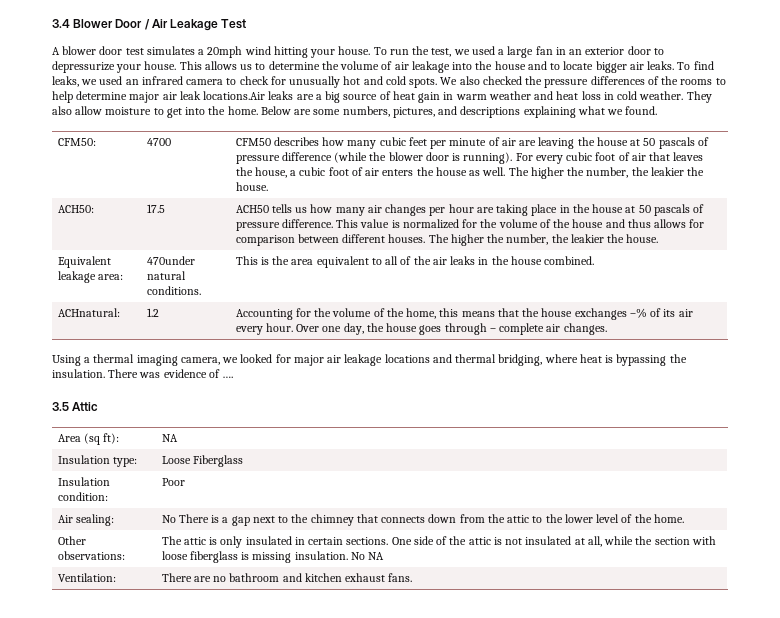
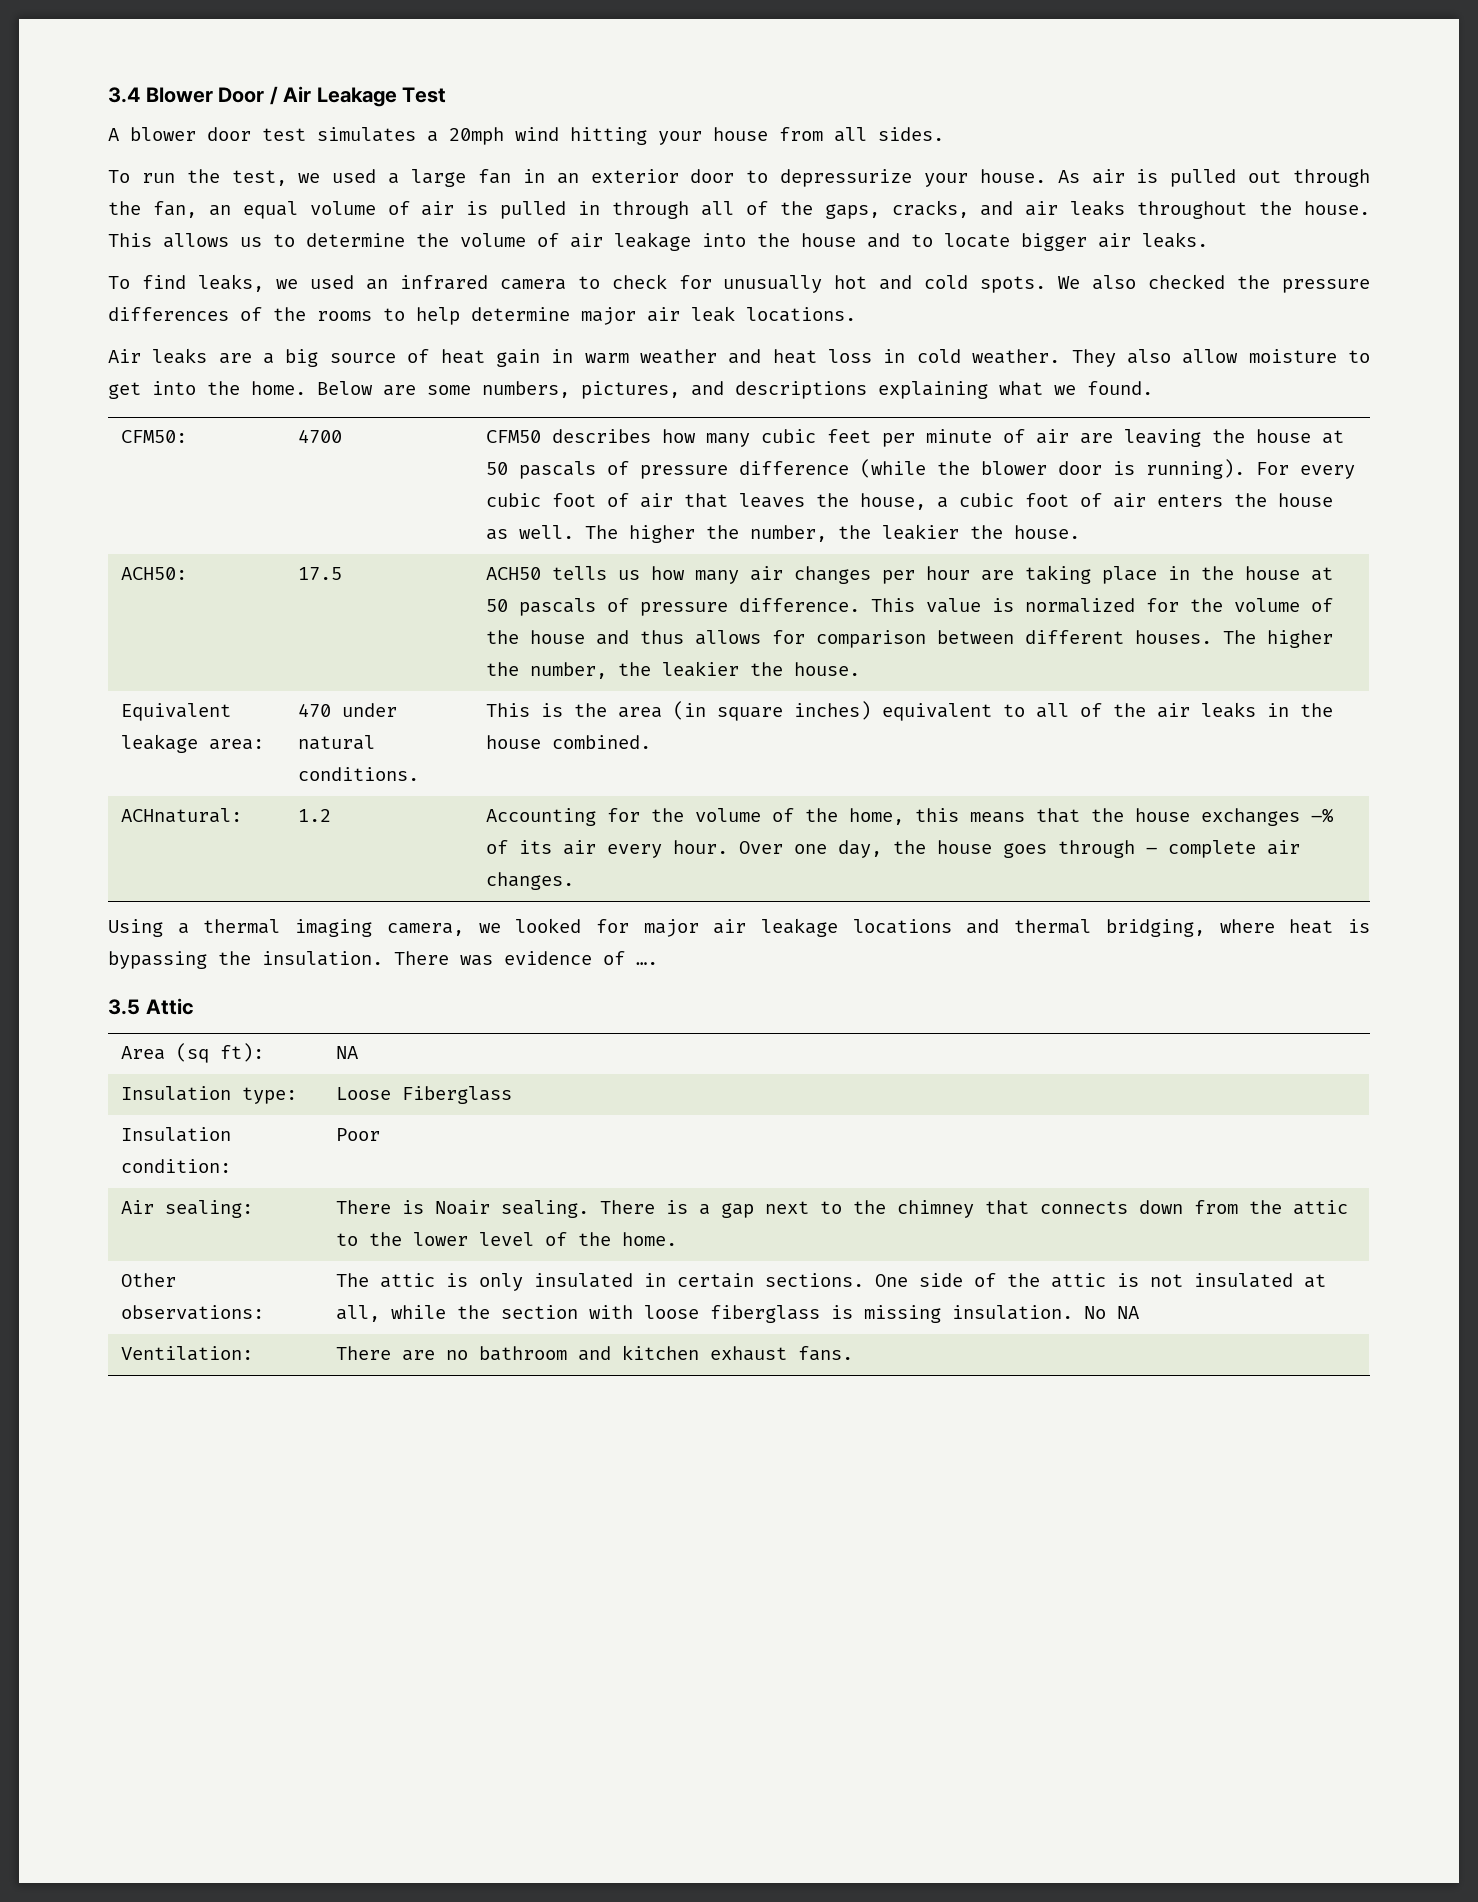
- A blower door test simulates a 20mph wind hitting your house. To run the test, we used a large fan in an exterior door to depressurize your house.
+ A blower door test simulates a 20mph wind hitting your house from all sides.
+ To run the test, we used a large fan in an exterior door to depressurize your house.
+ As air is pulled out through the fan, an equal volume of air is pulled in through all of the gaps, cracks, and air leaks throughout the house.
- This allows us to determine the volume of air leakage into the house and to locate bigger air leaks. To find leaks, we used an infrared camera to check for unusually hot and cold spots.
+ This allows us to determine the volume of air leakage into the house and to locate bigger air leaks.
+ To find leaks, we used an infrared camera to check for unusually hot and cold spots.
- We also checked the pressure differences of the rooms to help determine major air leak locations.Air leaks are a big source of heat gain in warm weather and heat loss in cold weather.
+ We also checked the pressure differences of the rooms to help determine major air leak locations.
+ Air leaks are a big source of heat gain in warm weather and heat loss in cold weather.
- Equivalent leakage area: | 470under natural conditions. | This is the area equivalent to all of the air leaks in the house combined.
+ Equivalent leakage area: | 470 under natural conditions. | This is the area (in square inches) equivalent to all of the air leaks in the house combined.
- Air sealing: | No There is a gap next to the chimney that connects down from the attic to the lower level of the home.
+ Air sealing: | There is Noair sealing. There is a gap next to the chimney that connects down from the attic to the lower level of the home.

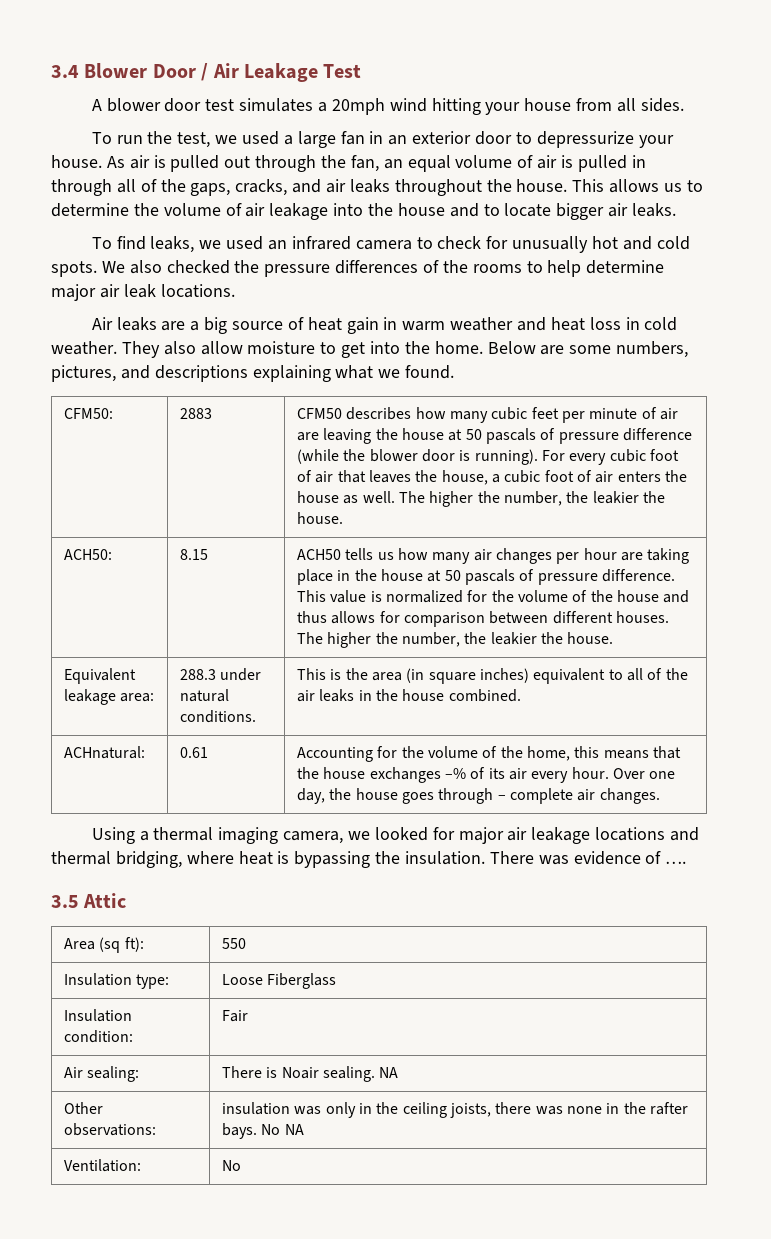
- 4700
+ 2883
- 17.5
+ 8.15
- Equivalent leakage area: | 470 under natural conditions. | This is the area (in square inches) equivalent to all of the air leaks in the house combined.
+ Equivalent leakage area: | 288.3 under natural conditions. | This is the area (in square inches) equivalent to all of the air leaks in the house combined.
- ACHnatural: | 1.2 | Accounting for the volume of the home, this means that the house exchanges –% of its air every hour. Over one day, the house goes through – complete air changes.
+ ACHnatural: | 0.61 | Accounting for the volume of the home, this means that the house exchanges –% of its air every hour. Over one day, the house goes through – complete air changes.
- Area (sq ft): | NA
+ Area (sq ft): | 550
- Insulation condition: | Poor
+ Insulation condition: | Fair
- Air sealing: | There is Noair sealing. There is a gap next to the chimney that connects down from the attic to the lower level of the home.
- Other observations: | The attic is only insulated in certain sections. One side of the attic is not insulated at all, while the section with loose fiberglass is missing insulation. No NA
- Ventilation: | There are no bathroom and kitchen exhaust fans.
+ Air sealing: | There is Noair sealing. NA
+ Other observations: | insulation was only in the ceiling joists, there was none in the rafter bays. No NA
+ Ventilation: | No

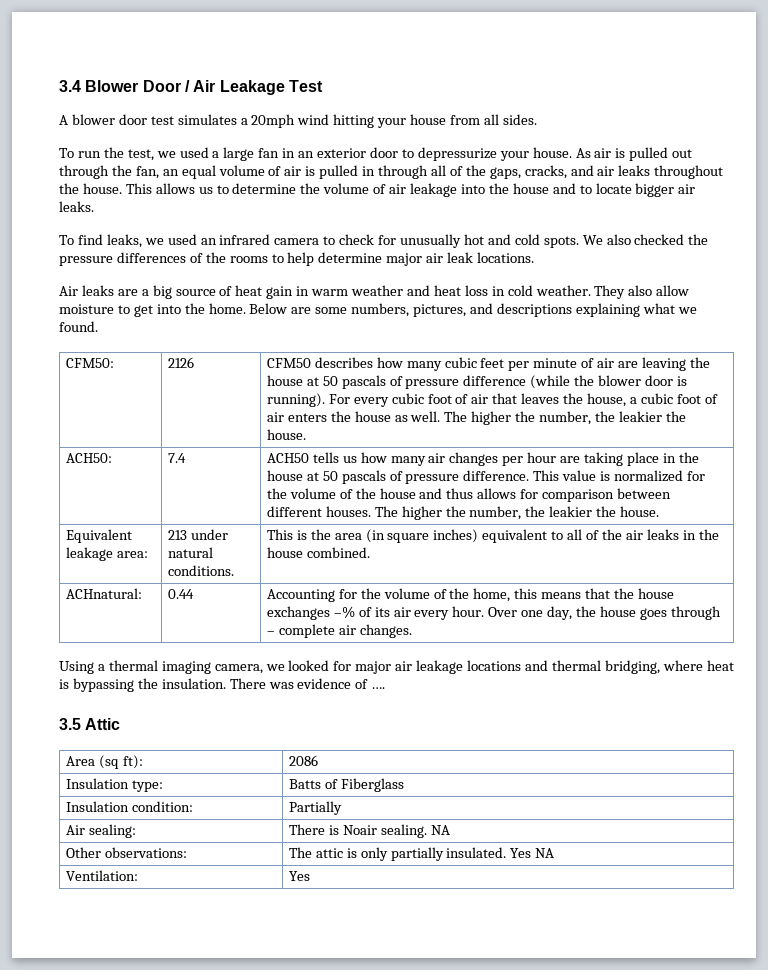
- 2883
+ 2126
- 8.15
+ 7.4
- Equivalent leakage area: | 288.3 under natural conditions. | This is the area (in square inches) equivalent to all of the air leaks in the house combined.
+ Equivalent leakage area: | 213 under natural conditions. | This is the area (in square inches) equivalent to all of the air leaks in the house combined.
- ACHnatural: | 0.61 | Accounting for the volume of the home, this means that the house exchanges –% of its air every hour. Over one day, the house goes through – complete air changes.
+ ACHnatural: | 0.44 | Accounting for the volume of the home, this means that the house exchanges –% of its air every hour. Over one day, the house goes through – complete air changes.
- Area (sq ft): | 550
+ Area (sq ft): | 2086
- Insulation type: | Loose Fiberglass
+ Insulation type: | Batts of Fiberglass
- Insulation condition: | Fair
+ Insulation condition: | Partially
- Other observations: | insulation was only in the ceiling joists, there was none in the rafter bays. No NA
+ Other observations: | The attic is only partially insulated. Yes NA
- Ventilation: | No
+ Ventilation: | Yes

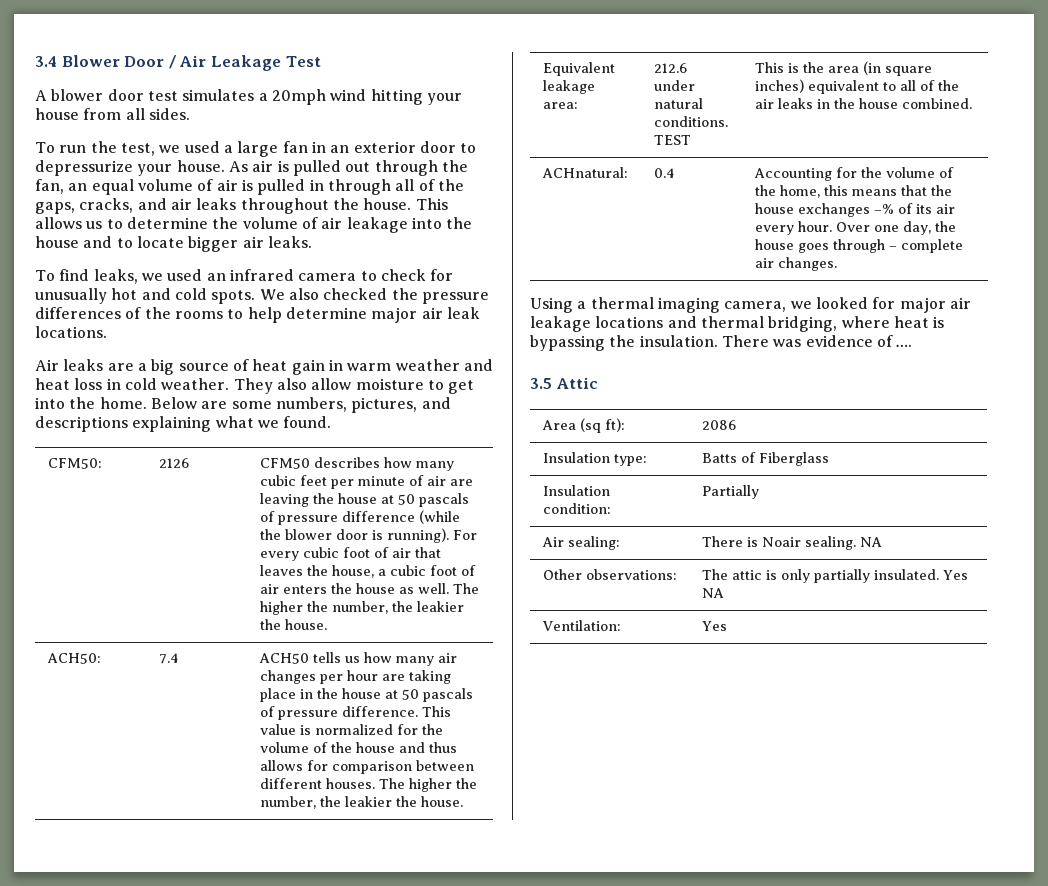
- Equivalent leakage area: | 213 under natural conditions. | This is the area (in square inches) equivalent to all of the air leaks in the house combined.
+ Equivalent leakage area: | 212.6 under natural conditions. TEST | This is the area (in square inches) equivalent to all of the air leaks in the house combined.
- ACHnatural: | 0.44 | Accounting for the volume of the home, this means that the house exchanges –% of its air every hour. Over one day, the house goes through – complete air changes.
+ ACHnatural: | 0.4 | Accounting for the volume of the home, this means that the house exchanges –% of its air every hour. Over one day, the house goes through – complete air changes.

